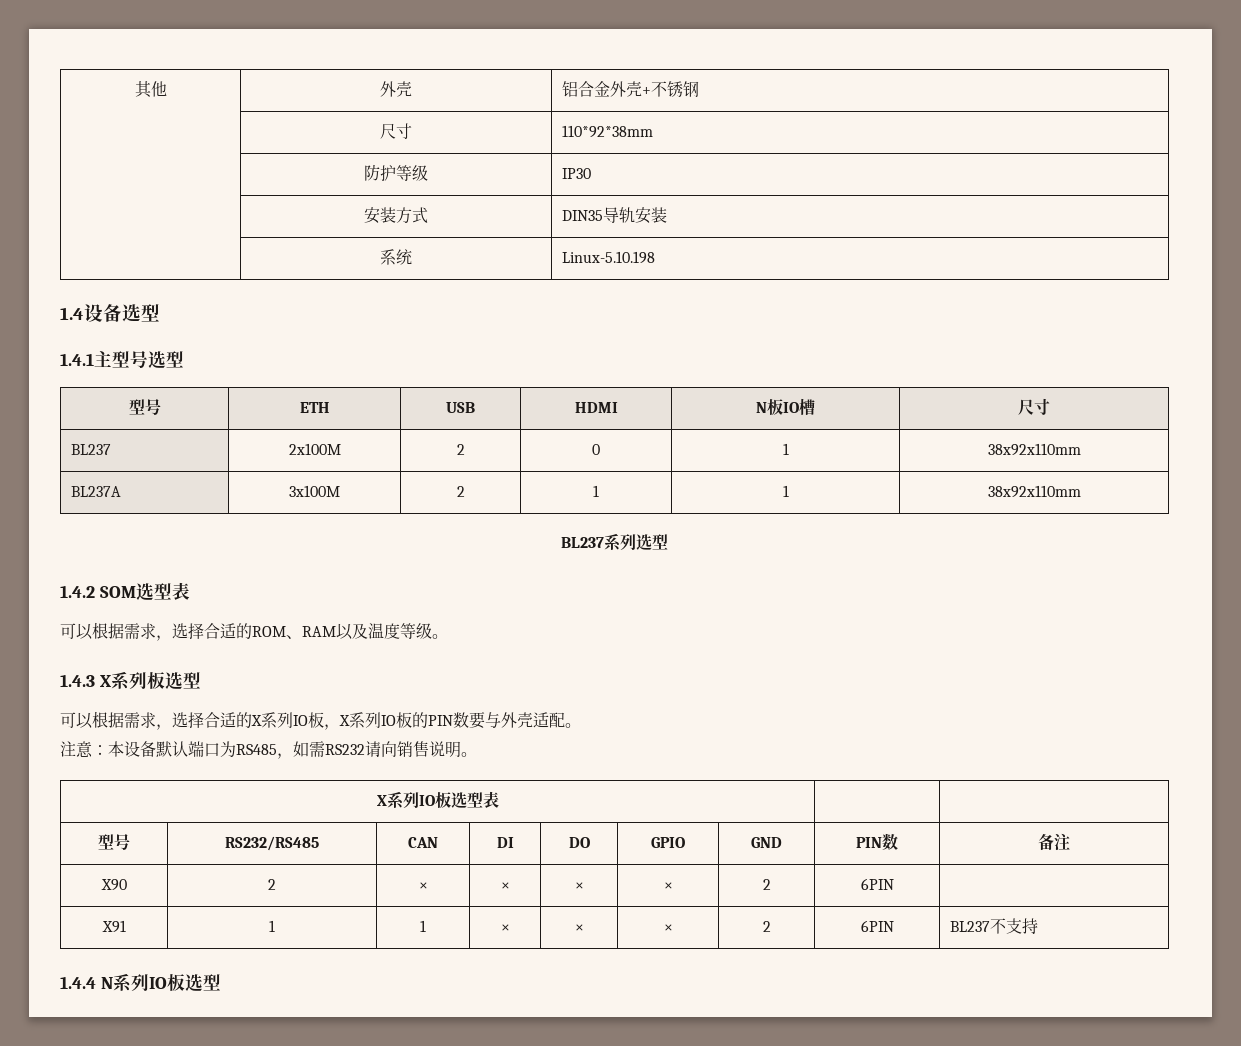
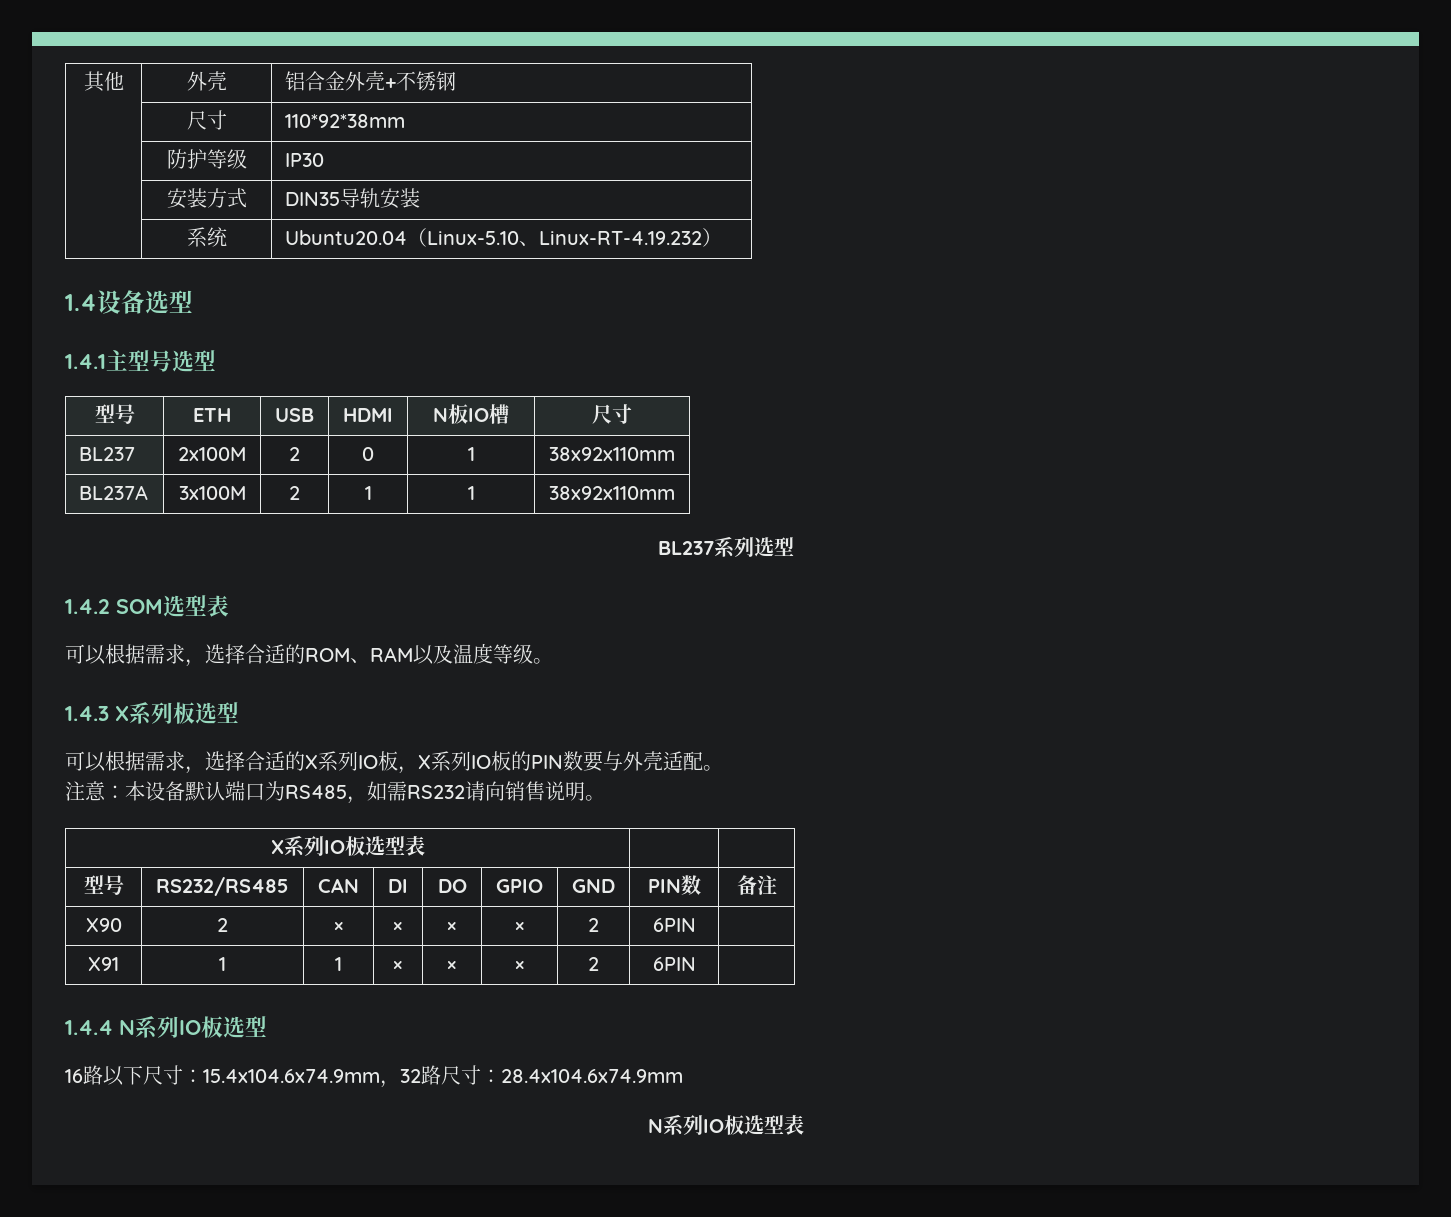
- | 系统 | Linux-5.10.198
+ | 系统 | Ubuntu20.04（Linux-5.10、Linux-RT-4.19.232）
- X91 | 1 | 1 | × | × | × | 2 | 6PIN | BL237不支持
+ X91 | 1 | 1 | × | × | × | 2 | 6PIN |
+ 16路以下尺寸：15.4x104.6x74.9mm，32路尺寸：28.4x104.6x74.9mm
+ N系列IO板选型表

